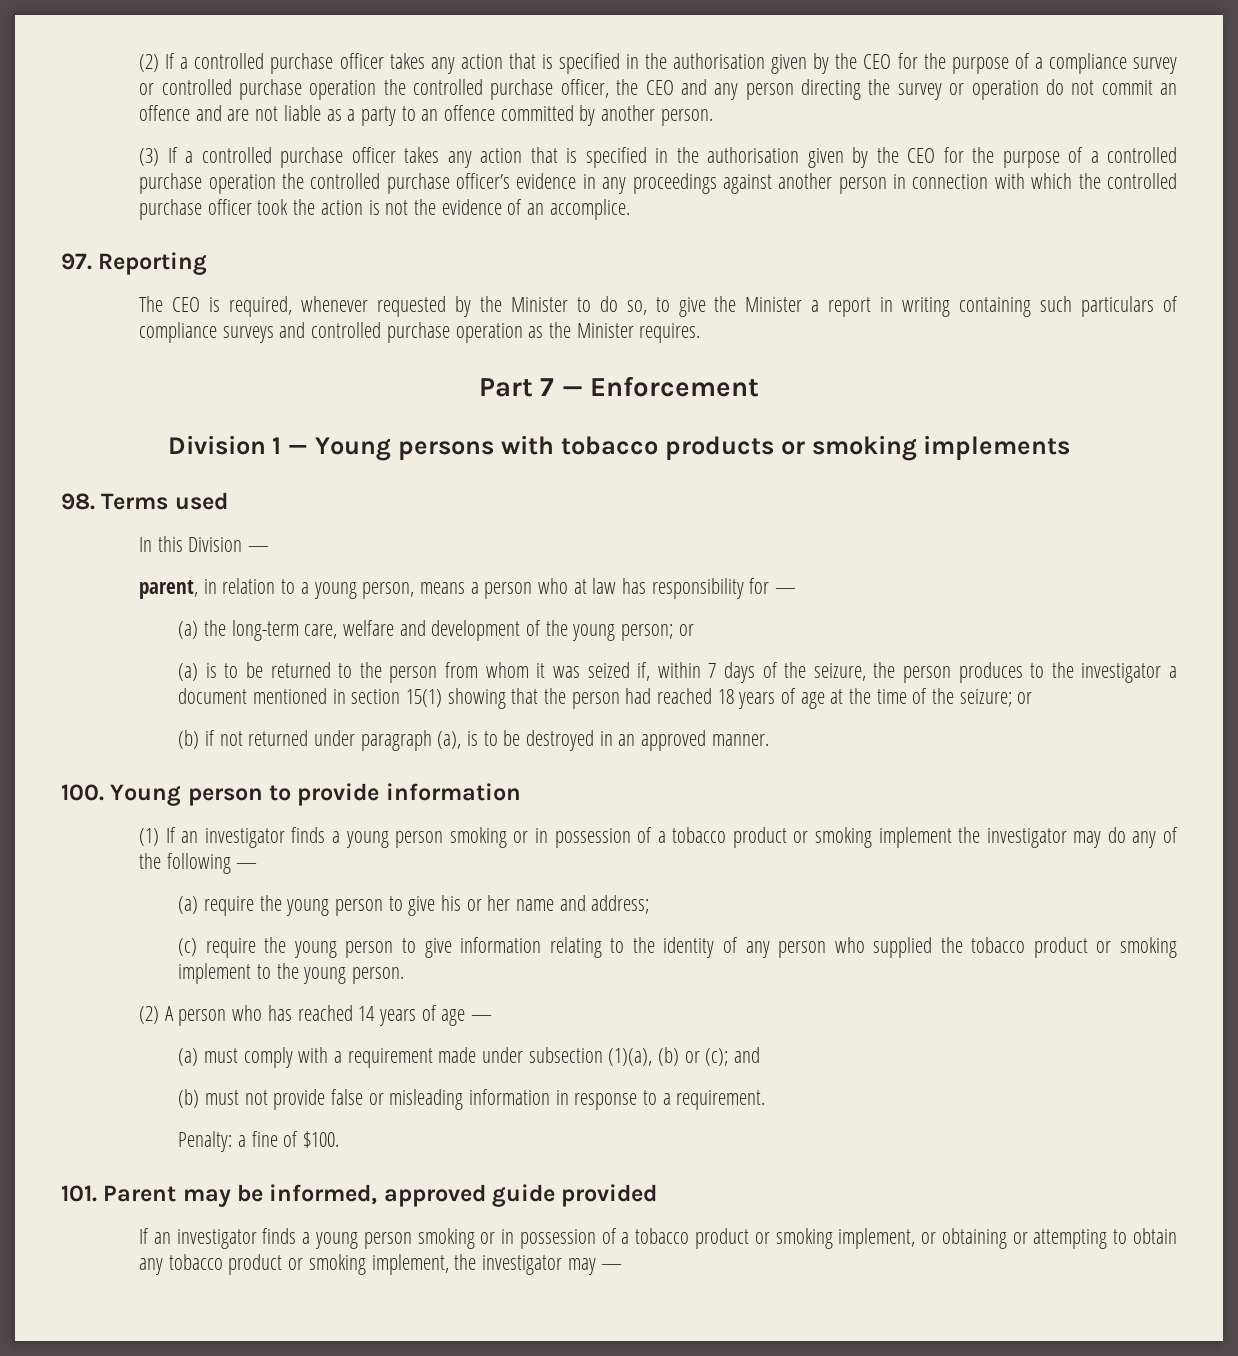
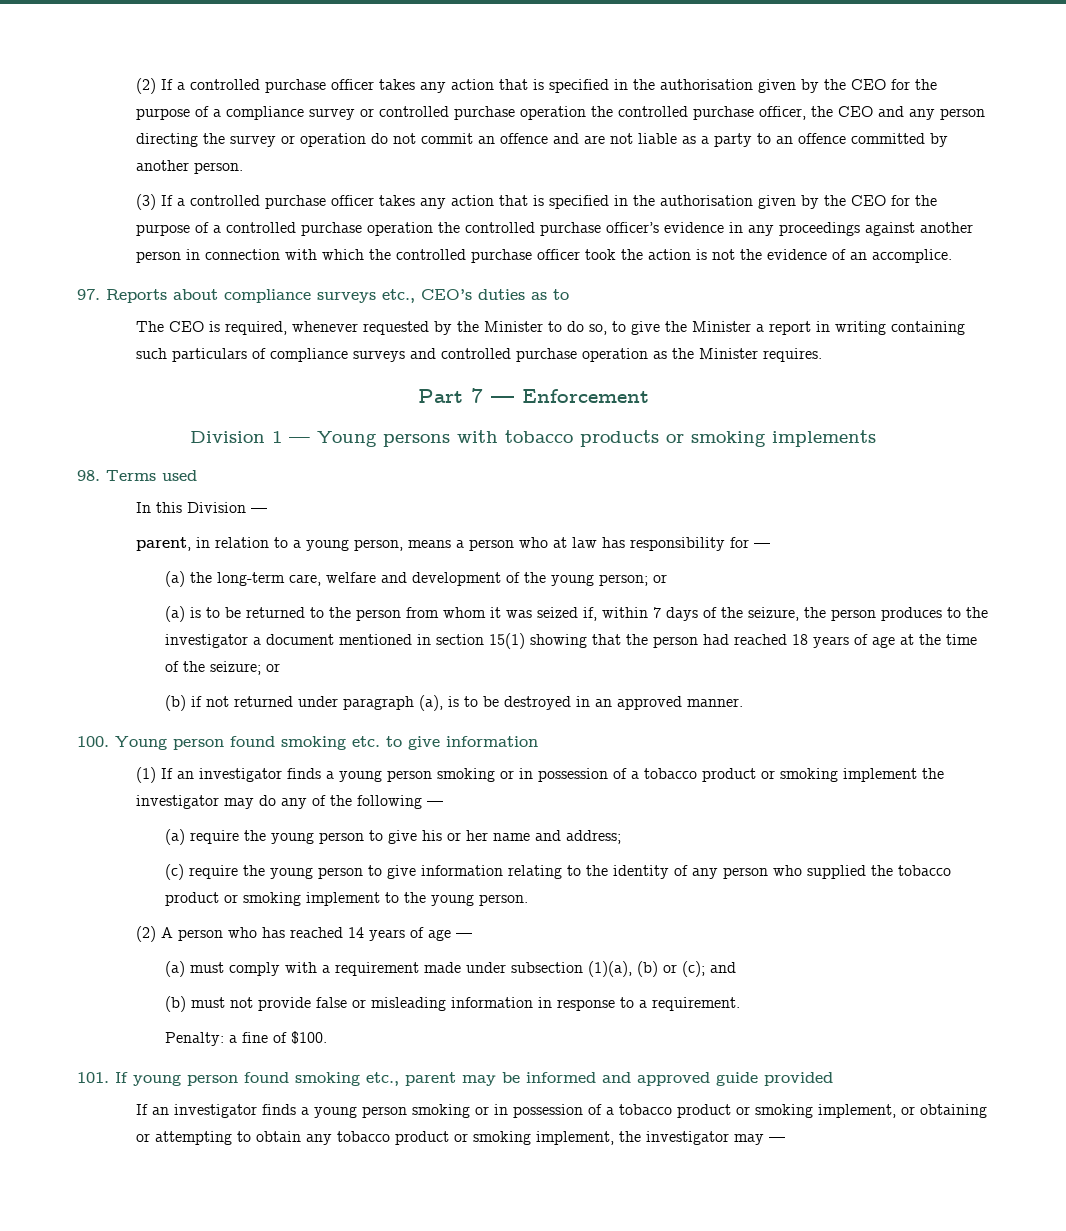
- 97. Reporting
+ 97. Reports about compliance surveys etc., CEO’s duties as to
- 100. Young person to provide information
+ 100. Young person found smoking etc. to give information
- 101. Parent may be informed, approved guide provided
+ 101. If young person found smoking etc., parent may be informed and approved guide provided

